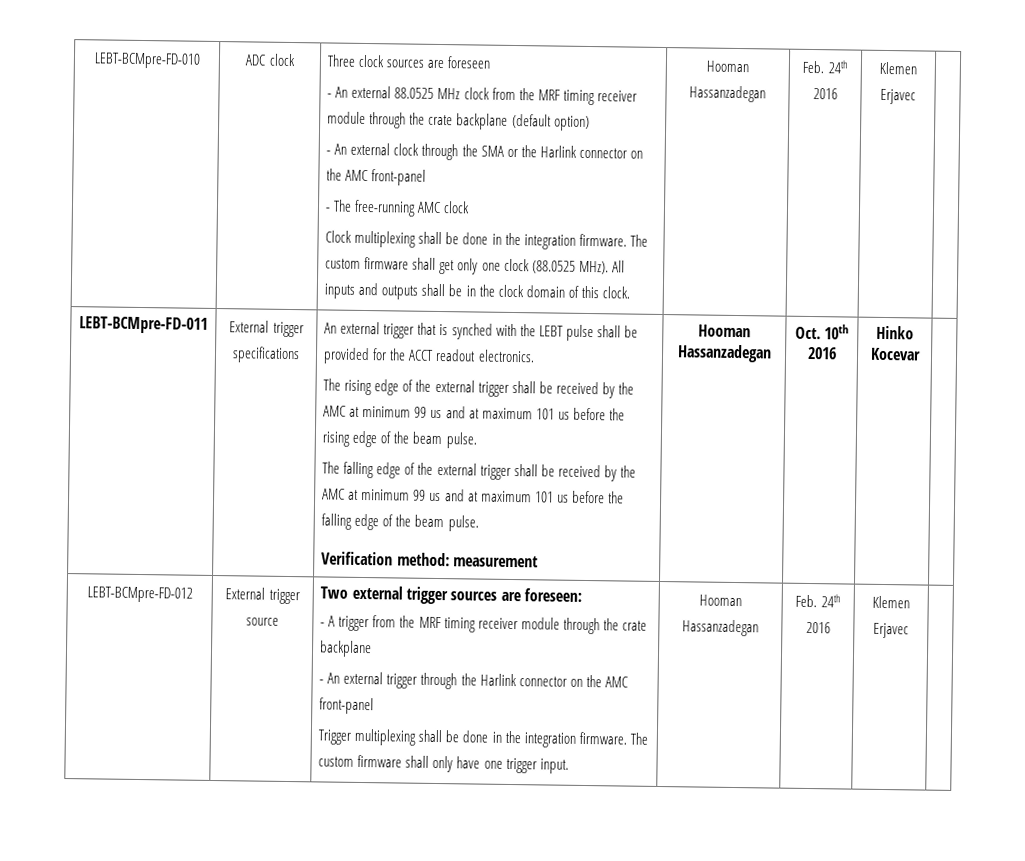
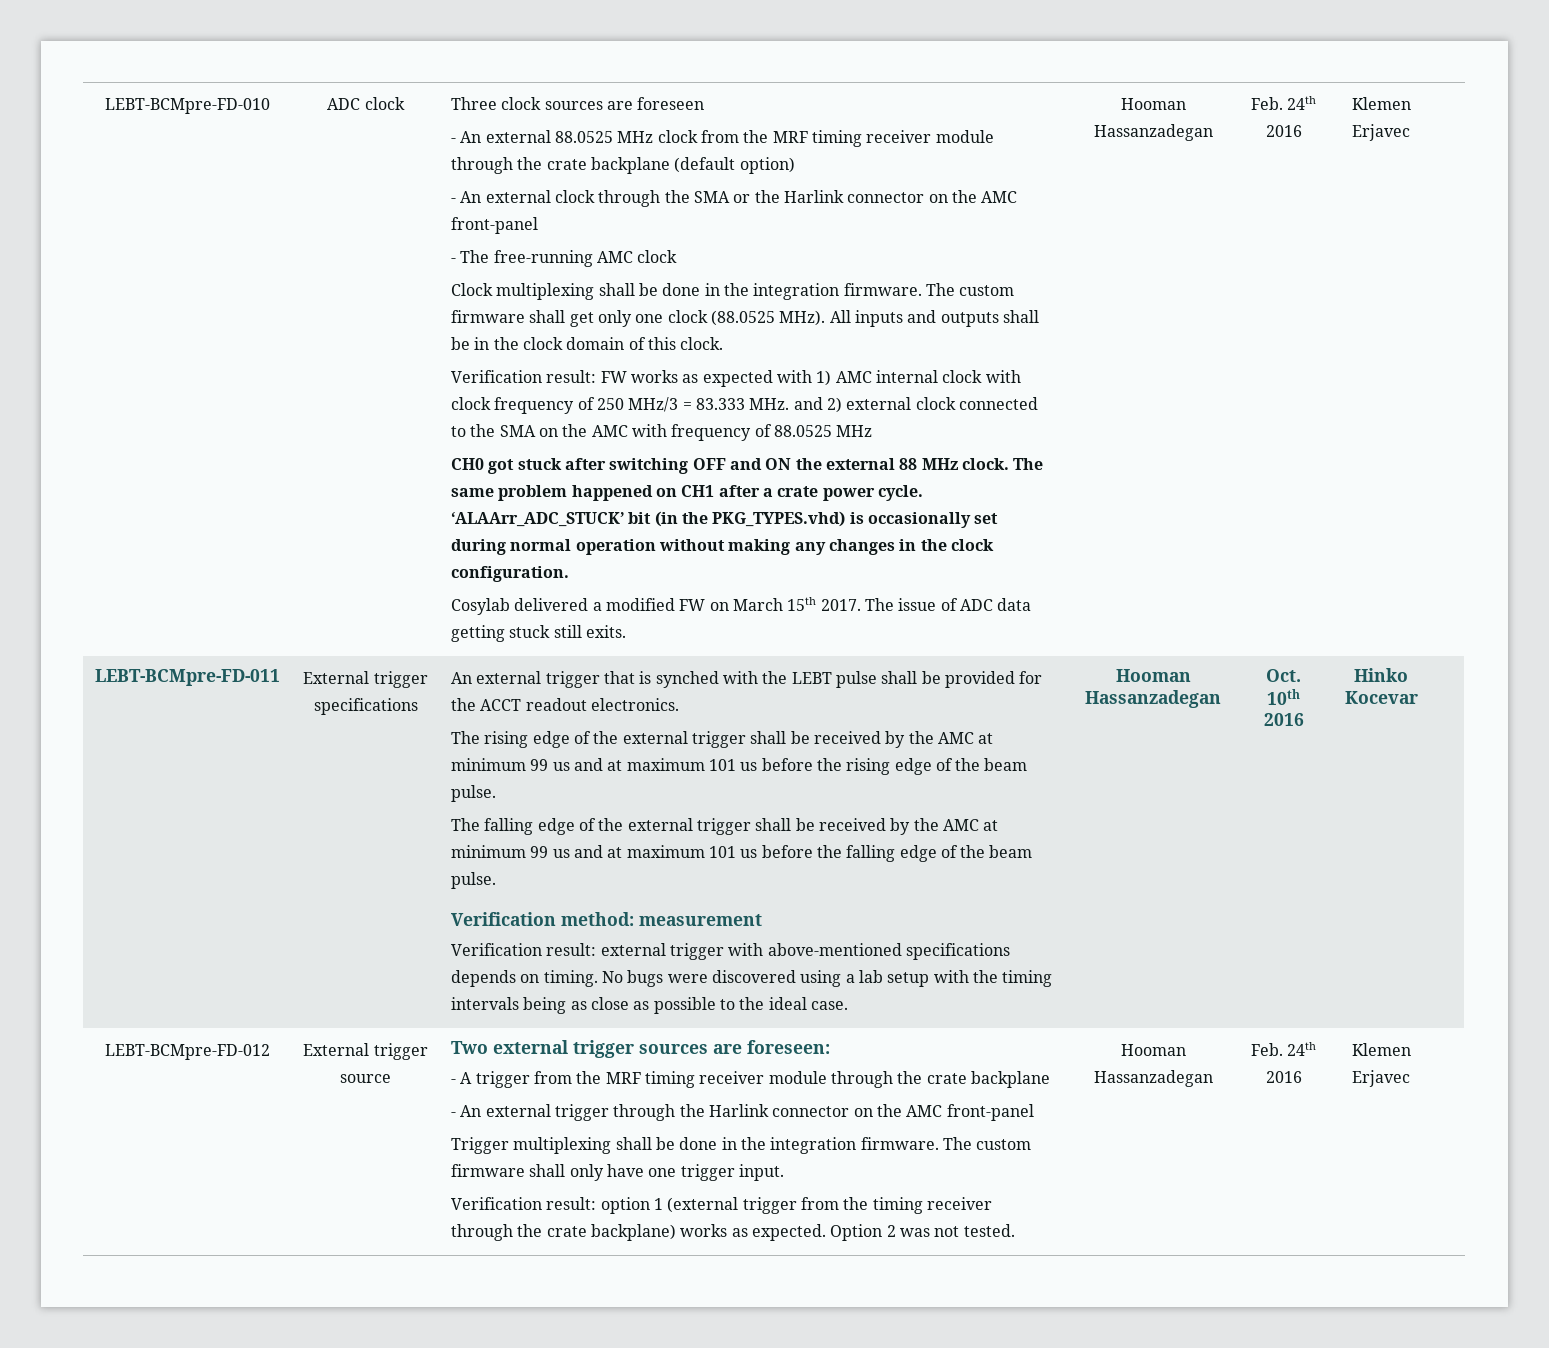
+ Verification result: FW works as expected with 1) AMC internal clock with clock frequency of 250 MHz/3 = 83.333 MHz. and 2) external clock connected to the SMA on the AMC with frequency of 88.0525 MHz
+ CH0 got stuck after switching OFF and ON the external 88 MHz clock. The same problem happened on CH1 after a crate power cycle. ‘ALAArr_ADC_STUCK’ bit (in the PKG_TYPES.vhd) is occasionally set during normal operation without making any changes in the clock configuration.
+ Cosylab delivered a modified FW on March 15th 2017. The issue of ADC data getting stuck still exits.
+ Verification result: external trigger with above-mentioned specifications depends on timing. No bugs were discovered using a lab setup with the timing intervals being as close as possible to the ideal case.
+ Verification result: option 1 (external trigger from the timing receiver through the crate backplane) works as expected. Option 2 was not tested.

